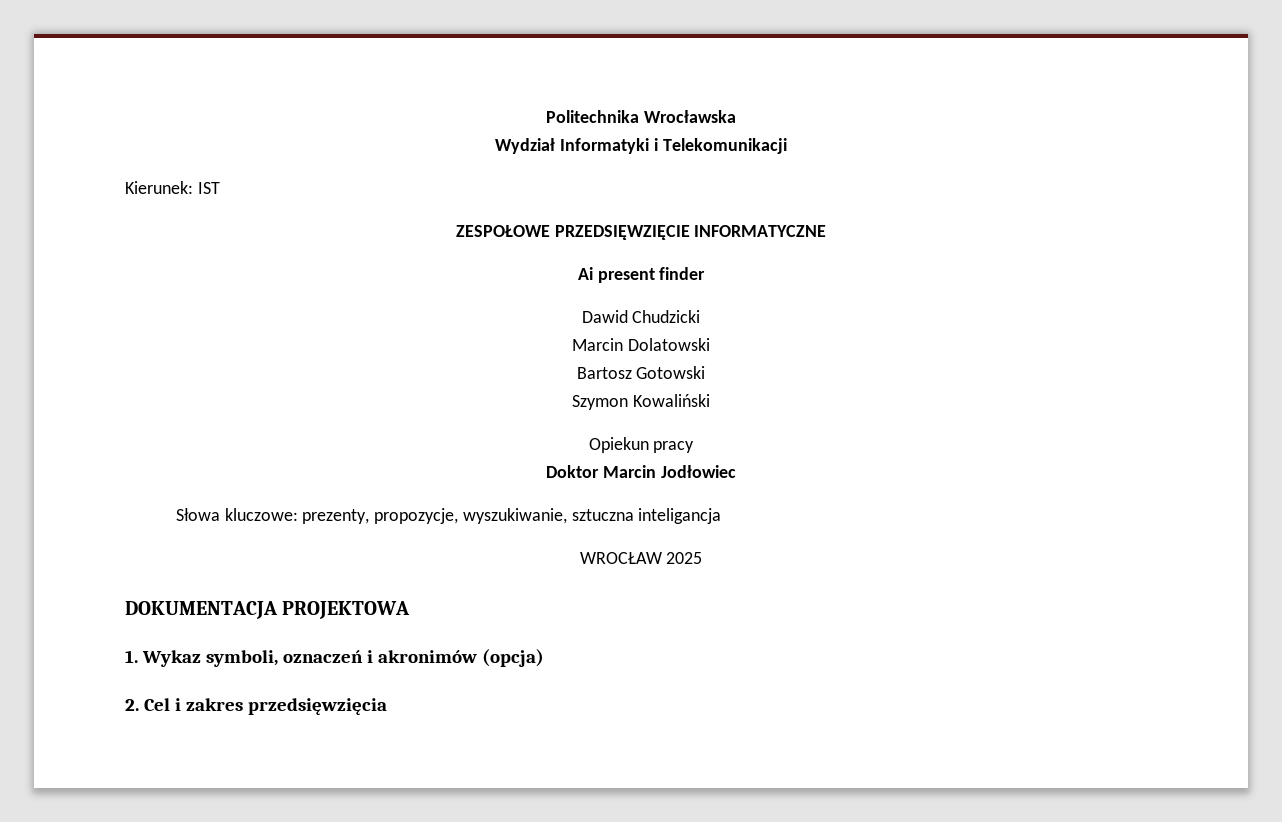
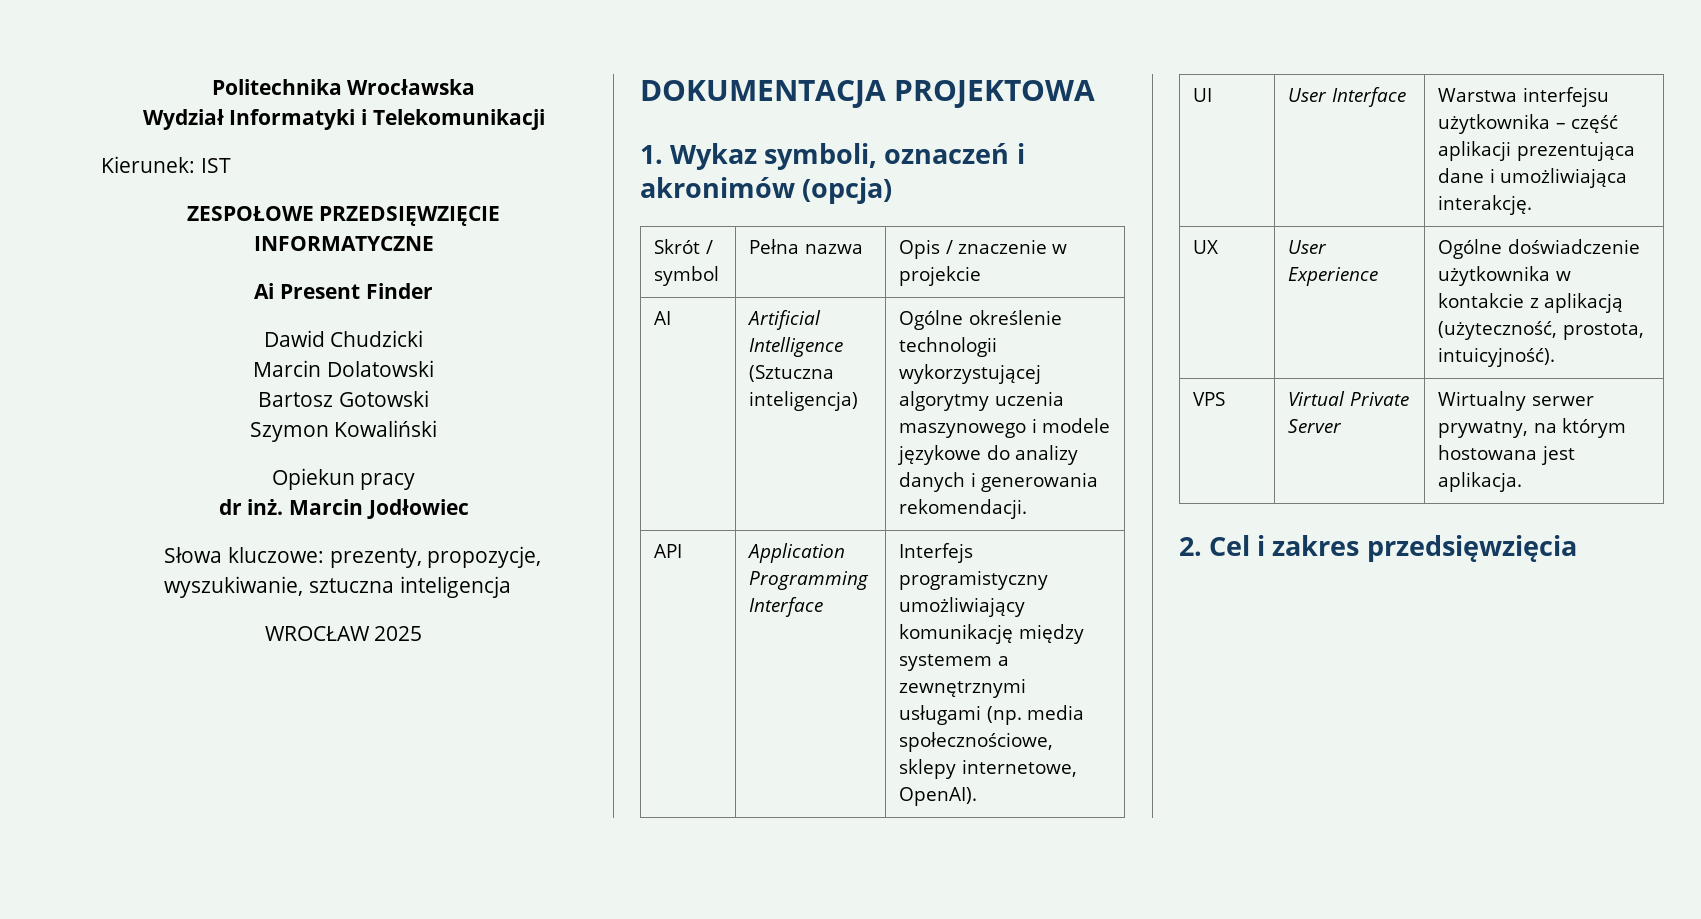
- Ai present finder
+ Ai Present Finder
- Doktor Marcin Jodłowiec
+ dr inż. Marcin Jodłowiec
- Słowa kluczowe: prezenty, propozycje, wyszukiwanie, sztuczna inteligancja
+ Słowa kluczowe: prezenty, propozycje, wyszukiwanie, sztuczna inteligencja
+ Skrót / symbol | Pełna nazwa | Opis / znaczenie w projekcie
+ AI | Artificial Intelligence (Sztuczna inteligencja) | Ogólne określenie technologii wykorzystującej algorytmy uczenia maszynowego i modele językowe do analizy danych i generowania rekomendacji.
+ API | Application Programming Interface | Interfejs programistyczny umożliwiający komunikację między systemem a zewnętrznymi usługami (np. media społecznościowe, sklepy internetowe, OpenAI).
+ UI | User Interface | Warstwa interfejsu użytkownika – część aplikacji prezentująca dane i umożliwiająca interakcję.
+ UX | User Experience | Ogólne doświadczenie użytkownika w kontakcie z aplikacją (użyteczność, prostota, intuicyjność).
+ VPS | Virtual Private Server | Wirtualny serwer prywatny, na którym hostowana jest aplikacja.

